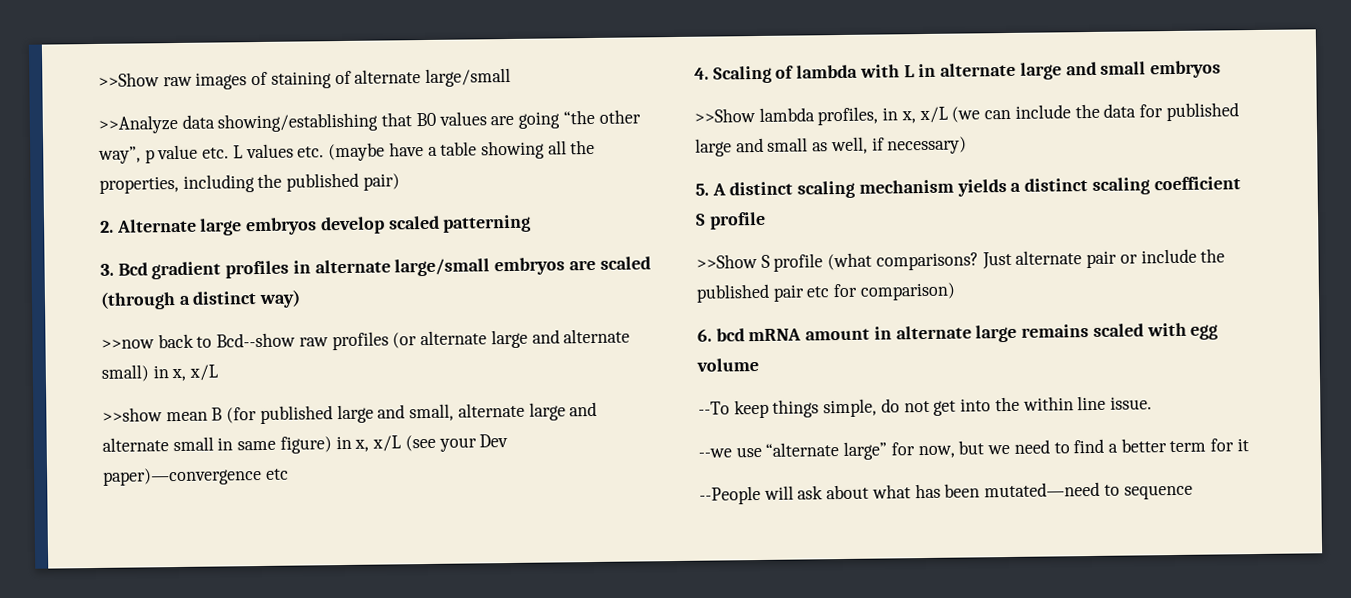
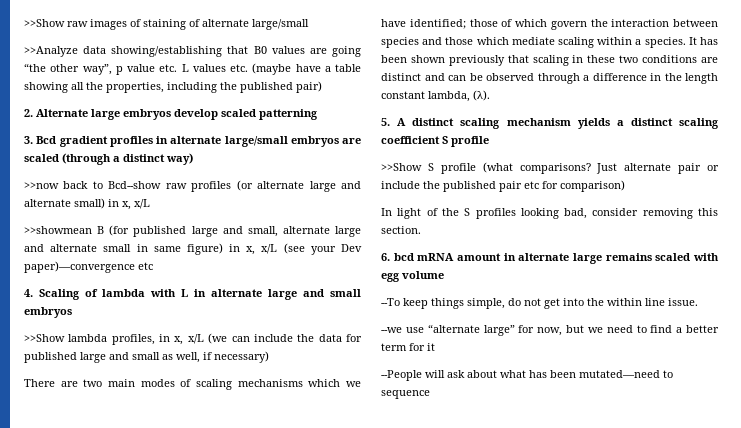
- >>show mean B (for published large and small, alternate large and alternate small in same figure) in x, x/L (see your Dev paper)—convergence etc
+ >>showmean B (for published large and small, alternate large and alternate small in same figure) in x, x/L (see your Dev paper)—convergence etc
+ There are two main modes of scaling mechanisms which we have identified; those of which govern the interaction between species and those which mediate scaling within a species. It has been shown previously that scaling in these two conditions are distinct and can be observed through a difference in the length constant lambda, (λ).
+ In light of the S profiles looking bad, consider removing this section.

